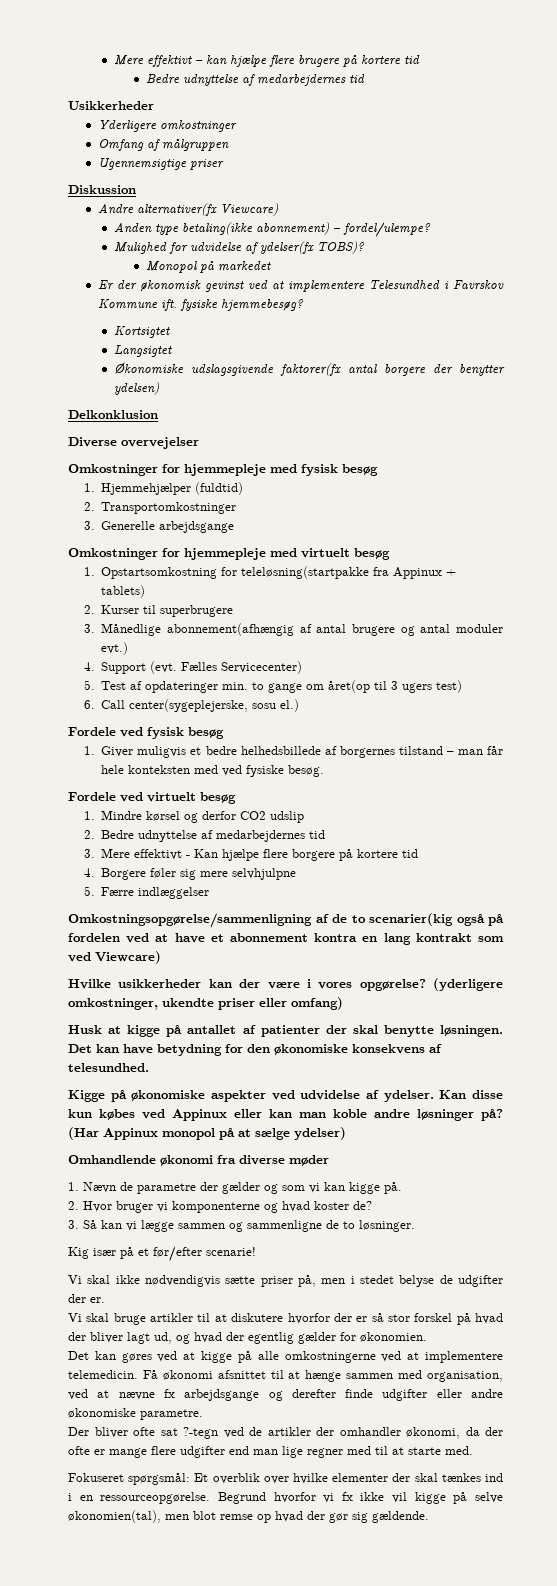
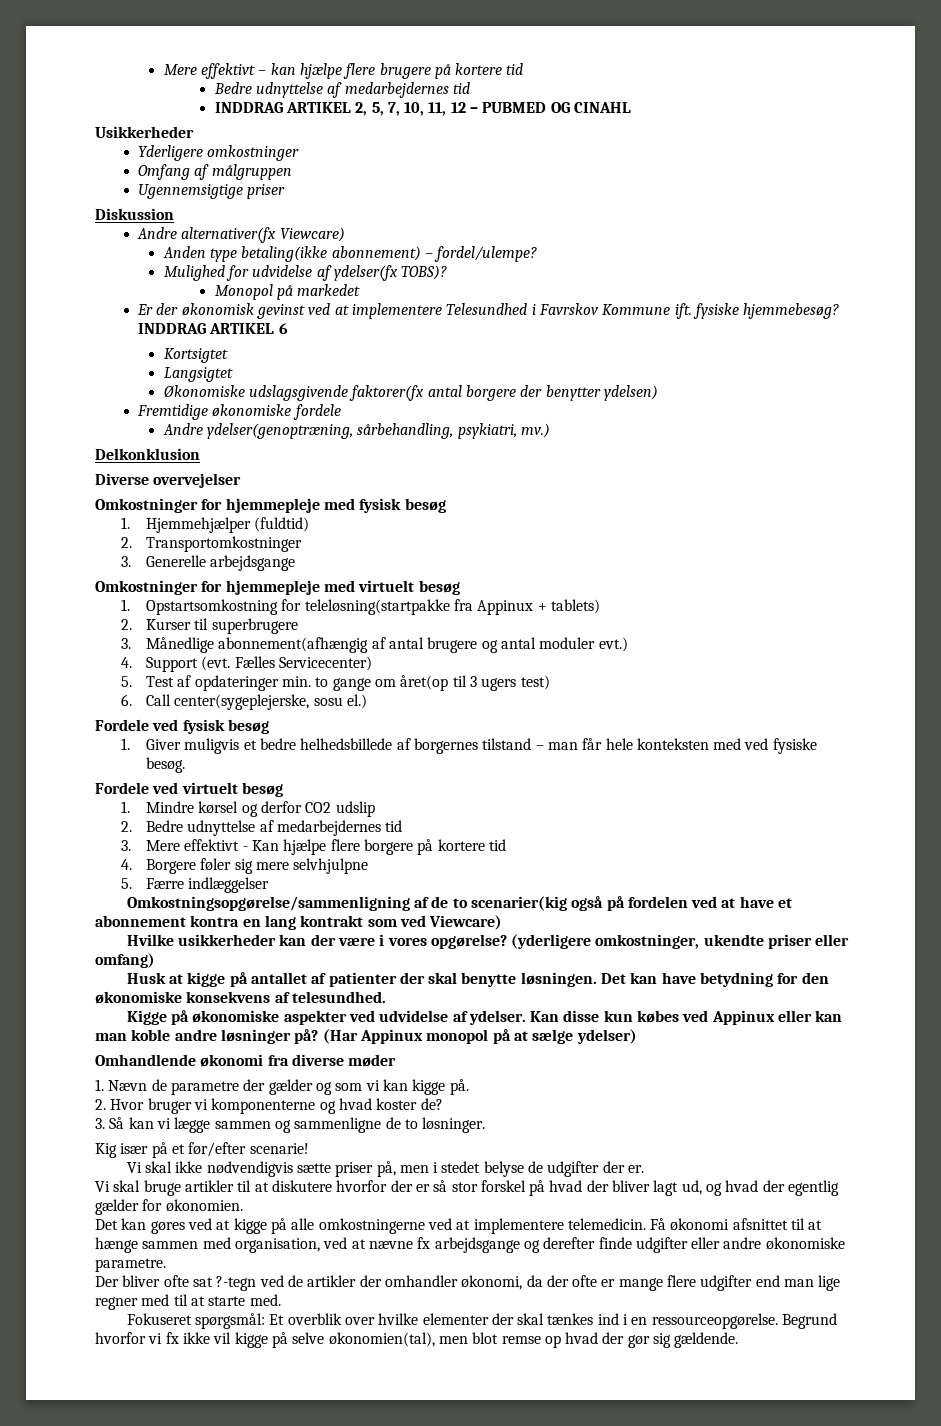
+ INDDRAG ARTIKEL 2, 5, 7, 10, 11, 12 – PUBMED OG CINAHL
+ INDDRAG ARTIKEL 6
+ Fremtidige økonomiske fordele
+ Andre ydelser(genoptræning, sårbehandling, psykiatri, mv.)

